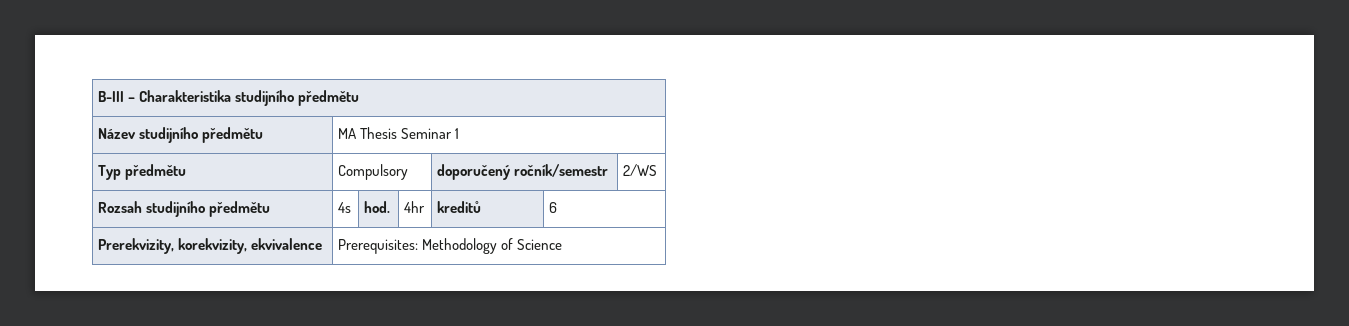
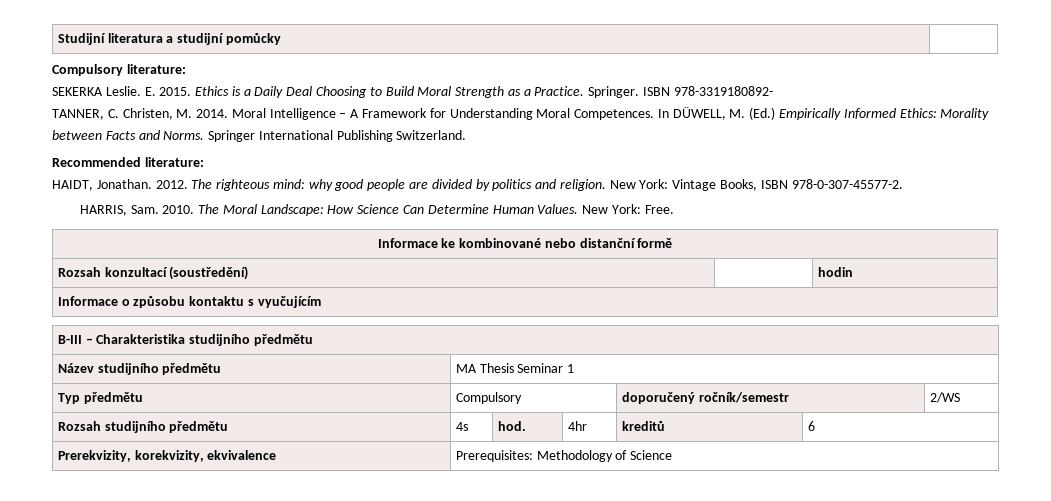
+ Studijní literatura a studijní pomůcky |
+ Compulsory literature:
+ SEKERKA Leslie. E. 2015. Ethics is a Daily Deal Choosing to Build Moral Strength as a Practice. Springer. ISBN 978-3319180892-
+ TANNER, C. Christen, M. 2014. Moral Intelligence – A Framework for Understanding Moral Competences. In DÜWELL, M. (Ed.) Empirically Informed Ethics: Morality between Facts and Norms. Springer International Publishing Switzerland.
+ Recommended literature:
+ HAIDT, Jonathan. 2012. The righteous mind: why good people are divided by politics and religion. New York: Vintage Books, ISBN 978-0-307-45577-2.
+ HARRIS, Sam. 2010. The Moral Landscape: How Science Can Determine Human Values. New York: Free.
+ Informace ke kombinované nebo distanční formě
+ Rozsah konzultací (soustředění) | | hodin
+ Informace o způsobu kontaktu s vyučujícím

